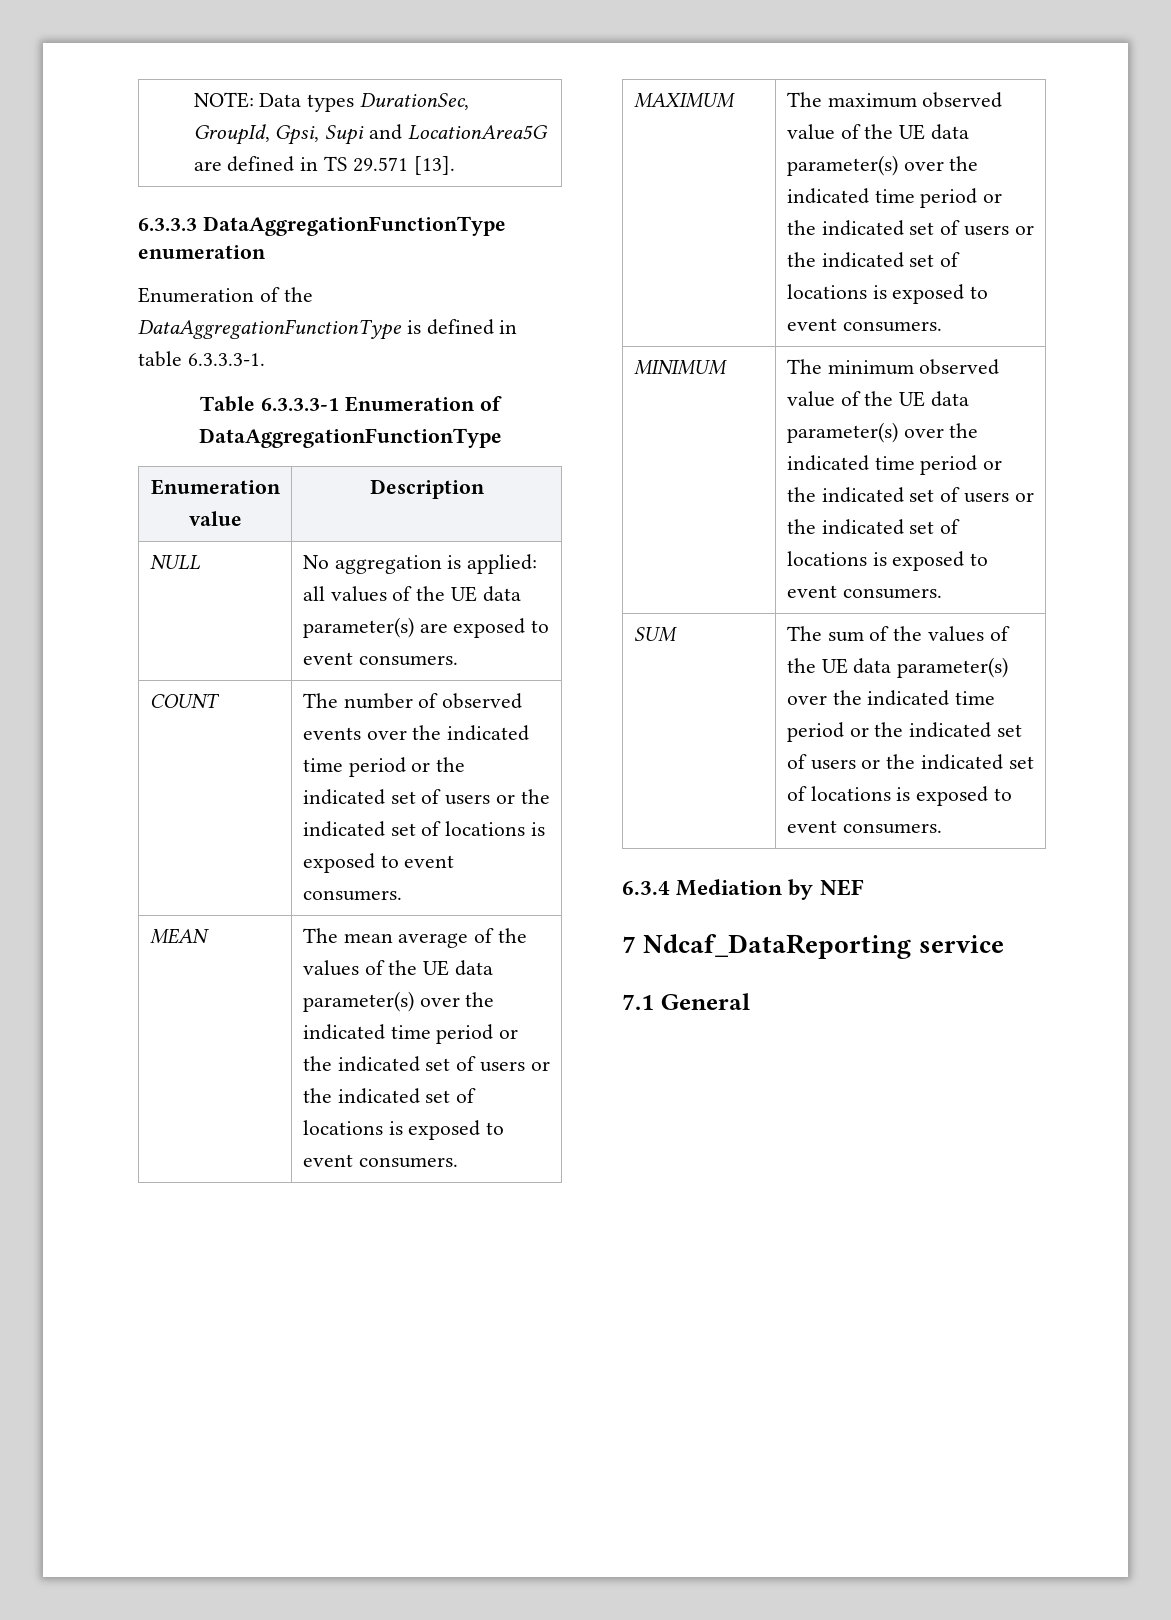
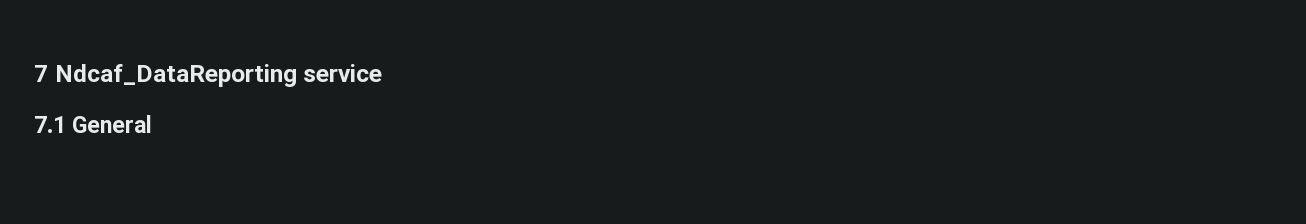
- NOTE: Data types DurationSec, GroupId, Gpsi, Supi and LocationArea5G are defined in TS 29.571 [13].
- 6.3.3.3 DataAggregationFunctionType enumeration
- Enumeration of the DataAggregationFunctionType is defined in table 6.3.3.3-1.
- Table 6.3.3.3-1 Enumeration of DataAggregationFunctionType
- Enumeration value | Description
- NULL | No aggregation is applied: all values of the UE data parameter(s) are exposed to event consumers.
- COUNT | The number of observed events over the indicated time period or the indicated set of users or the indicated set of locations is exposed to event consumers.
- MEAN | The mean average of the values of the UE data parameter(s) over the indicated time period or the indicated set of users or the indicated set of locations is exposed to event consumers.
- MAXIMUM | The maximum observed value of the UE data parameter(s) over the indicated time period or the indicated set of users or the indicated set of locations is exposed to event consumers.
- MINIMUM | The minimum observed value of the UE data parameter(s) over the indicated time period or the indicated set of users or the indicated set of locations is exposed to event consumers.
- SUM | The sum of the values of the UE data parameter(s) over the indicated time period or the indicated set of users or the indicated set of locations is exposed to event consumers.
- 6.3.4 Mediation by NEF

